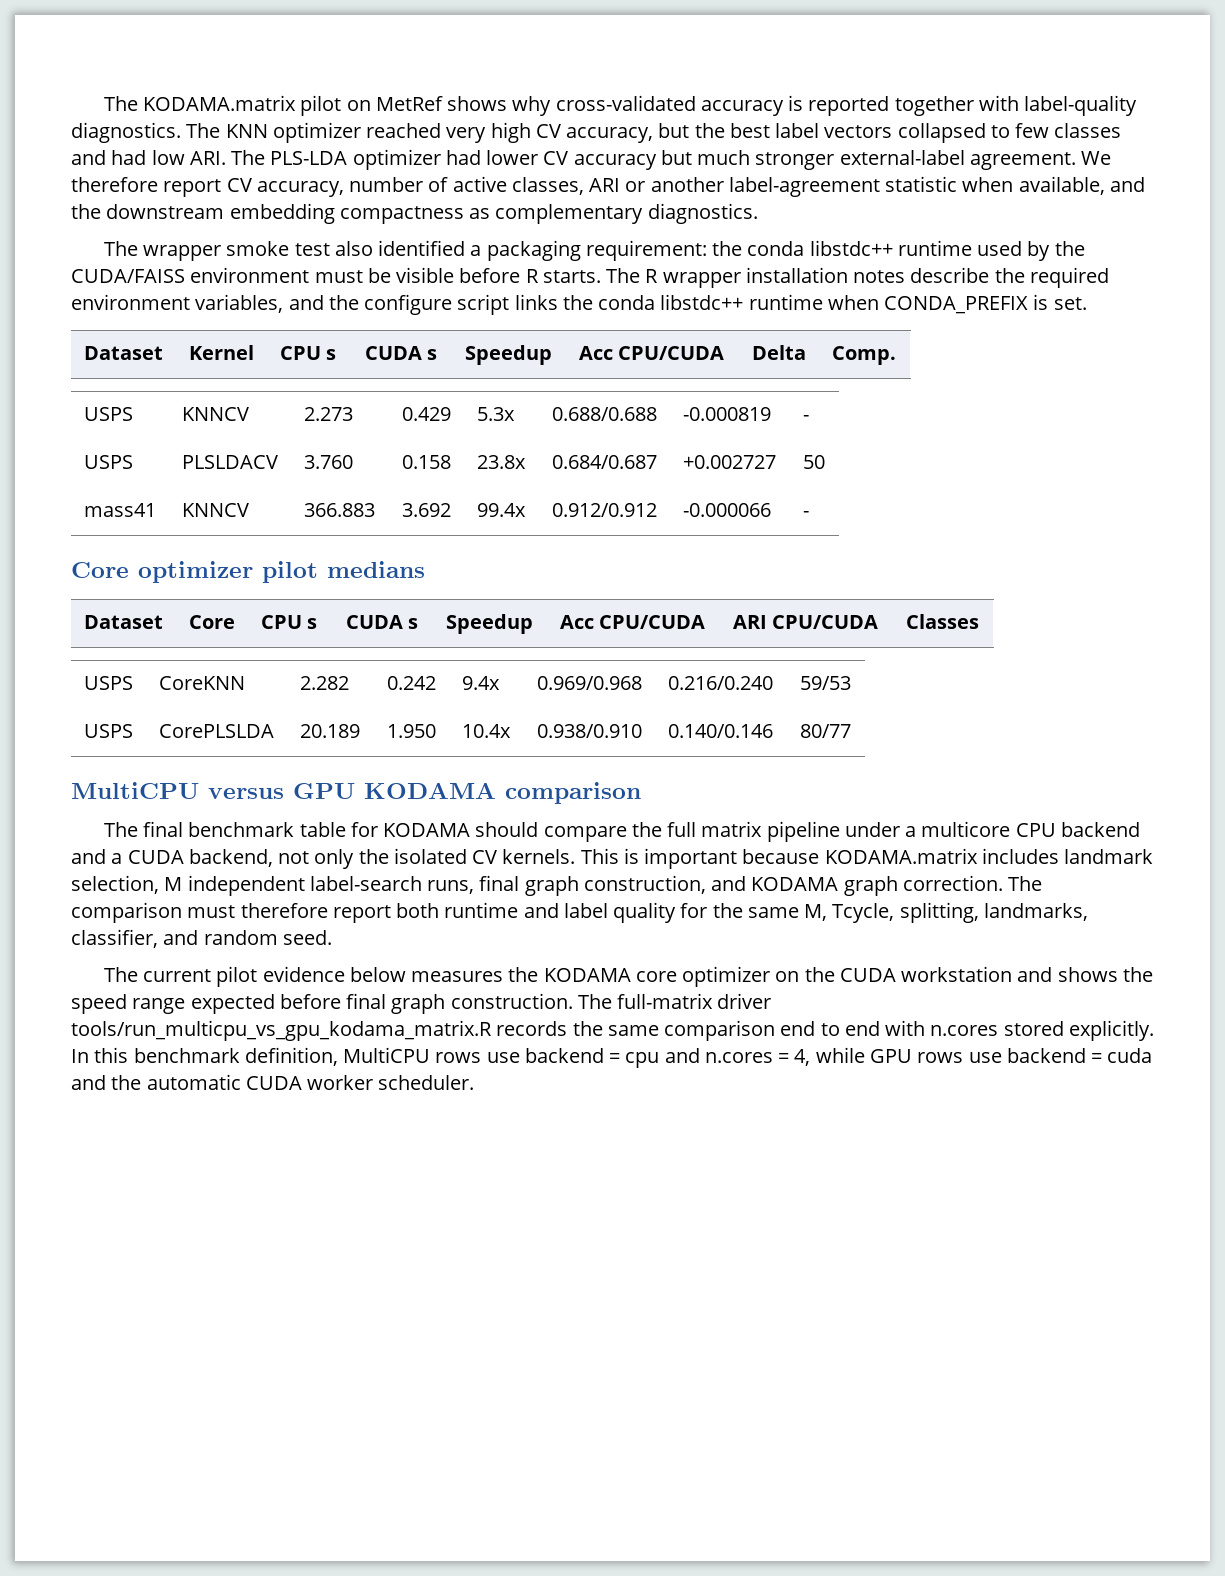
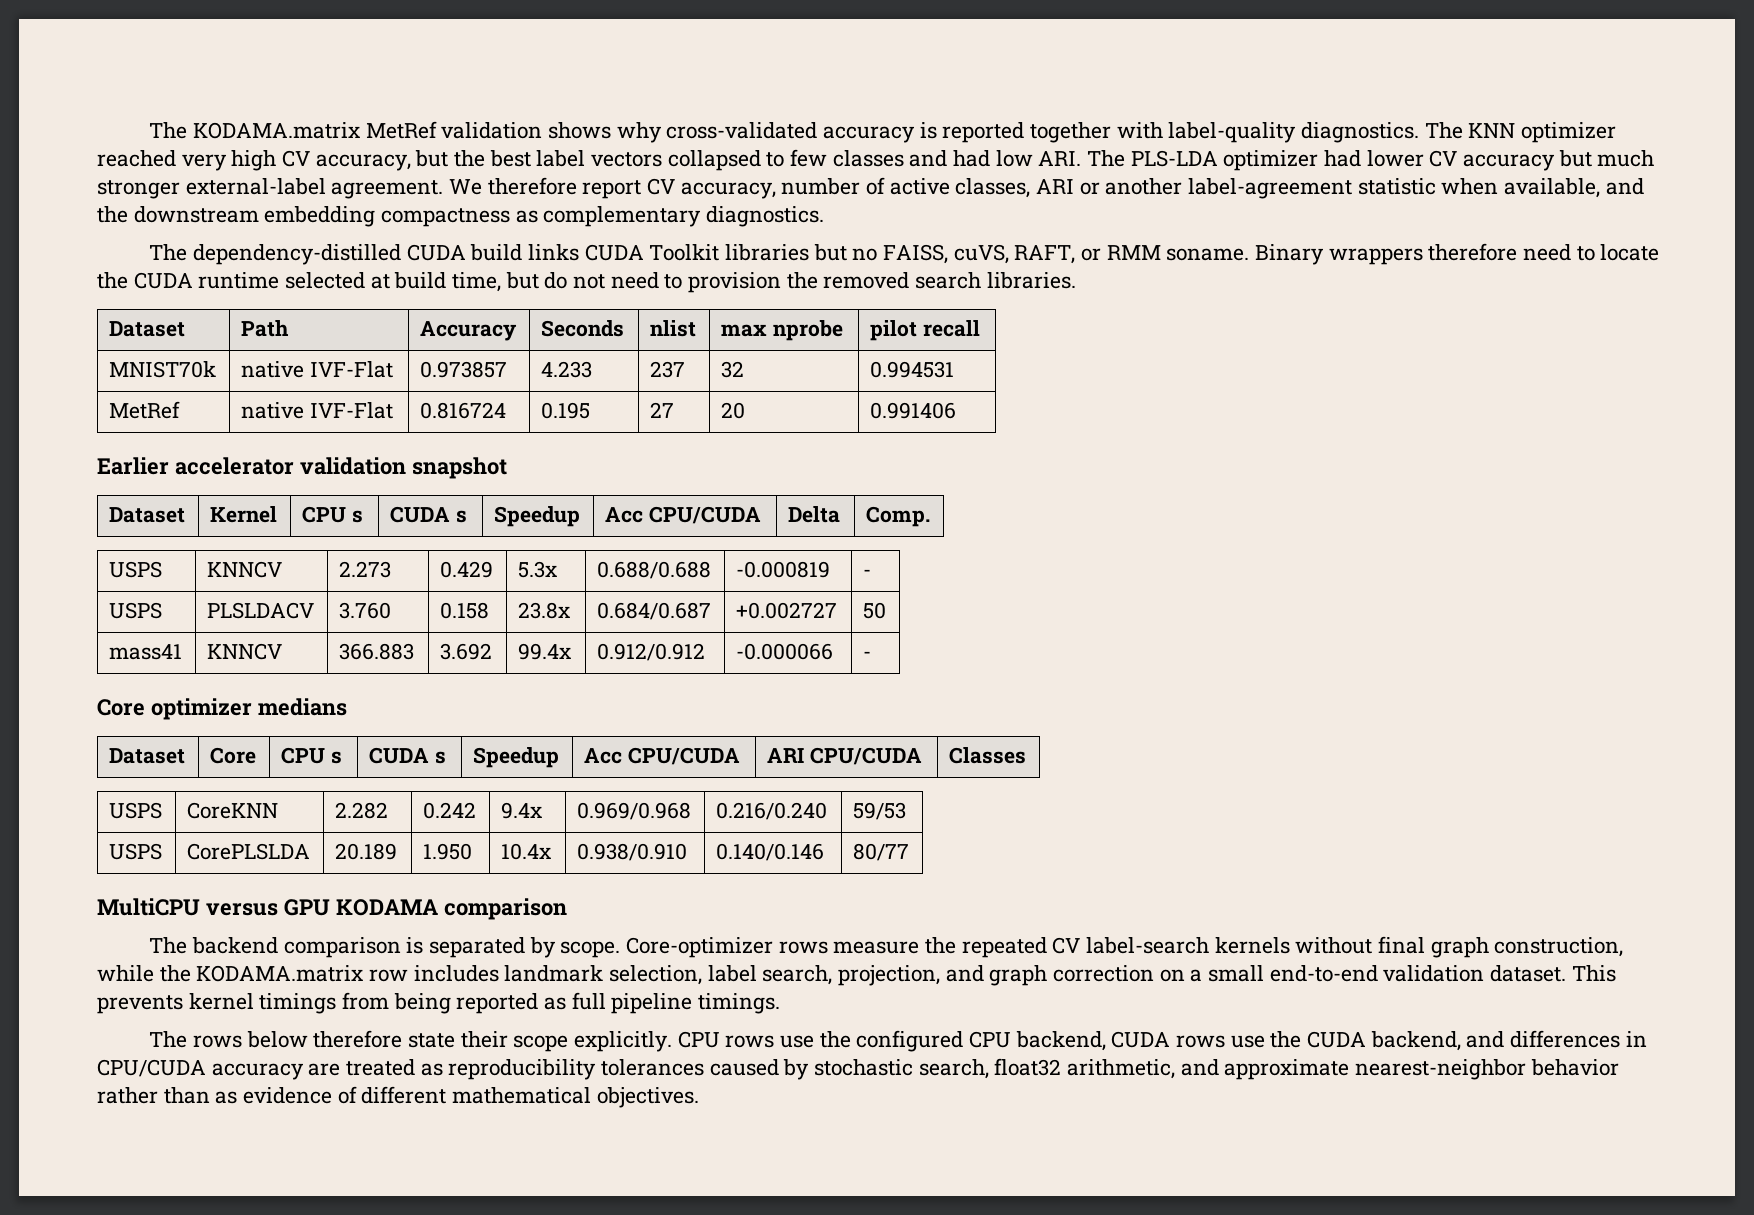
- The KODAMA.matrix pilot on MetRef shows why cross-validated accuracy is reported together with label-quality diagnostics.
+ The KODAMA.matrix MetRef validation shows why cross-validated accuracy is reported together with label-quality diagnostics.
- The wrapper smoke test also identified a packaging requirement: the conda libstdc++ runtime used by the CUDA/FAISS environment must be visible before R starts. The R wrapper installation notes describe the required environment variables, and the configure script links the conda libstdc++ runtime when CONDA_PREFIX is set.
+ The dependency-distilled CUDA build links CUDA Toolkit libraries but no FAISS, cuVS, RAFT, or RMM soname. Binary wrappers therefore need to locate the CUDA runtime selected at build time, but do not need to provision the removed search libraries.
+ Dataset | Path | Accuracy | Seconds | nlist | max nprobe | pilot recall
+ MNIST70k | native IVF-Flat | 0.973857 | 4.233 | 237 | 32 | 0.994531
+ MetRef | native IVF-Flat | 0.816724 | 0.195 | 27 | 20 | 0.991406
+ Earlier accelerator validation snapshot
- Core optimizer pilot medians
+ Core optimizer medians
- The final benchmark table for KODAMA should compare the full matrix pipeline under a multicore CPU backend and a CUDA backend, not only the isolated CV kernels. This is important because KODAMA.matrix includes landmark selection, M independent label-search runs, final graph construction, and KODAMA graph correction. The comparison must therefore report both runtime and label quality for the same M, Tcycle, splitting, landmarks, classifier, and random seed.
- The current pilot evidence below measures the KODAMA core optimizer on the CUDA workstation and shows the speed range expected before final graph construction. The full-matrix driver tools/run_multicpu_vs_gpu_kodama_matrix.R records the same comparison end to end with n.cores stored explicitly. In this benchmark definition, MultiCPU rows use backend = cpu and n.cores = 4, while GPU rows use backend = cuda and the automatic CUDA worker scheduler.
+ The backend comparison is separated by scope. Core-optimizer rows measure the repeated CV label-search kernels without final graph construction, while the KODAMA.matrix row includes landmark selection, label search, projection, and graph correction on a small end-to-end validation dataset. This prevents kernel timings from being reported as full pipeline timings.
+ The rows below therefore state their scope explicitly. CPU rows use the configured CPU backend, CUDA rows use the CUDA backend, and differences in CPU/CUDA accuracy are treated as reproducibility tolerances caused by stochastic search, float32 arithmetic, and approximate nearest-neighbor behavior rather than as evidence of different mathematical objectives.

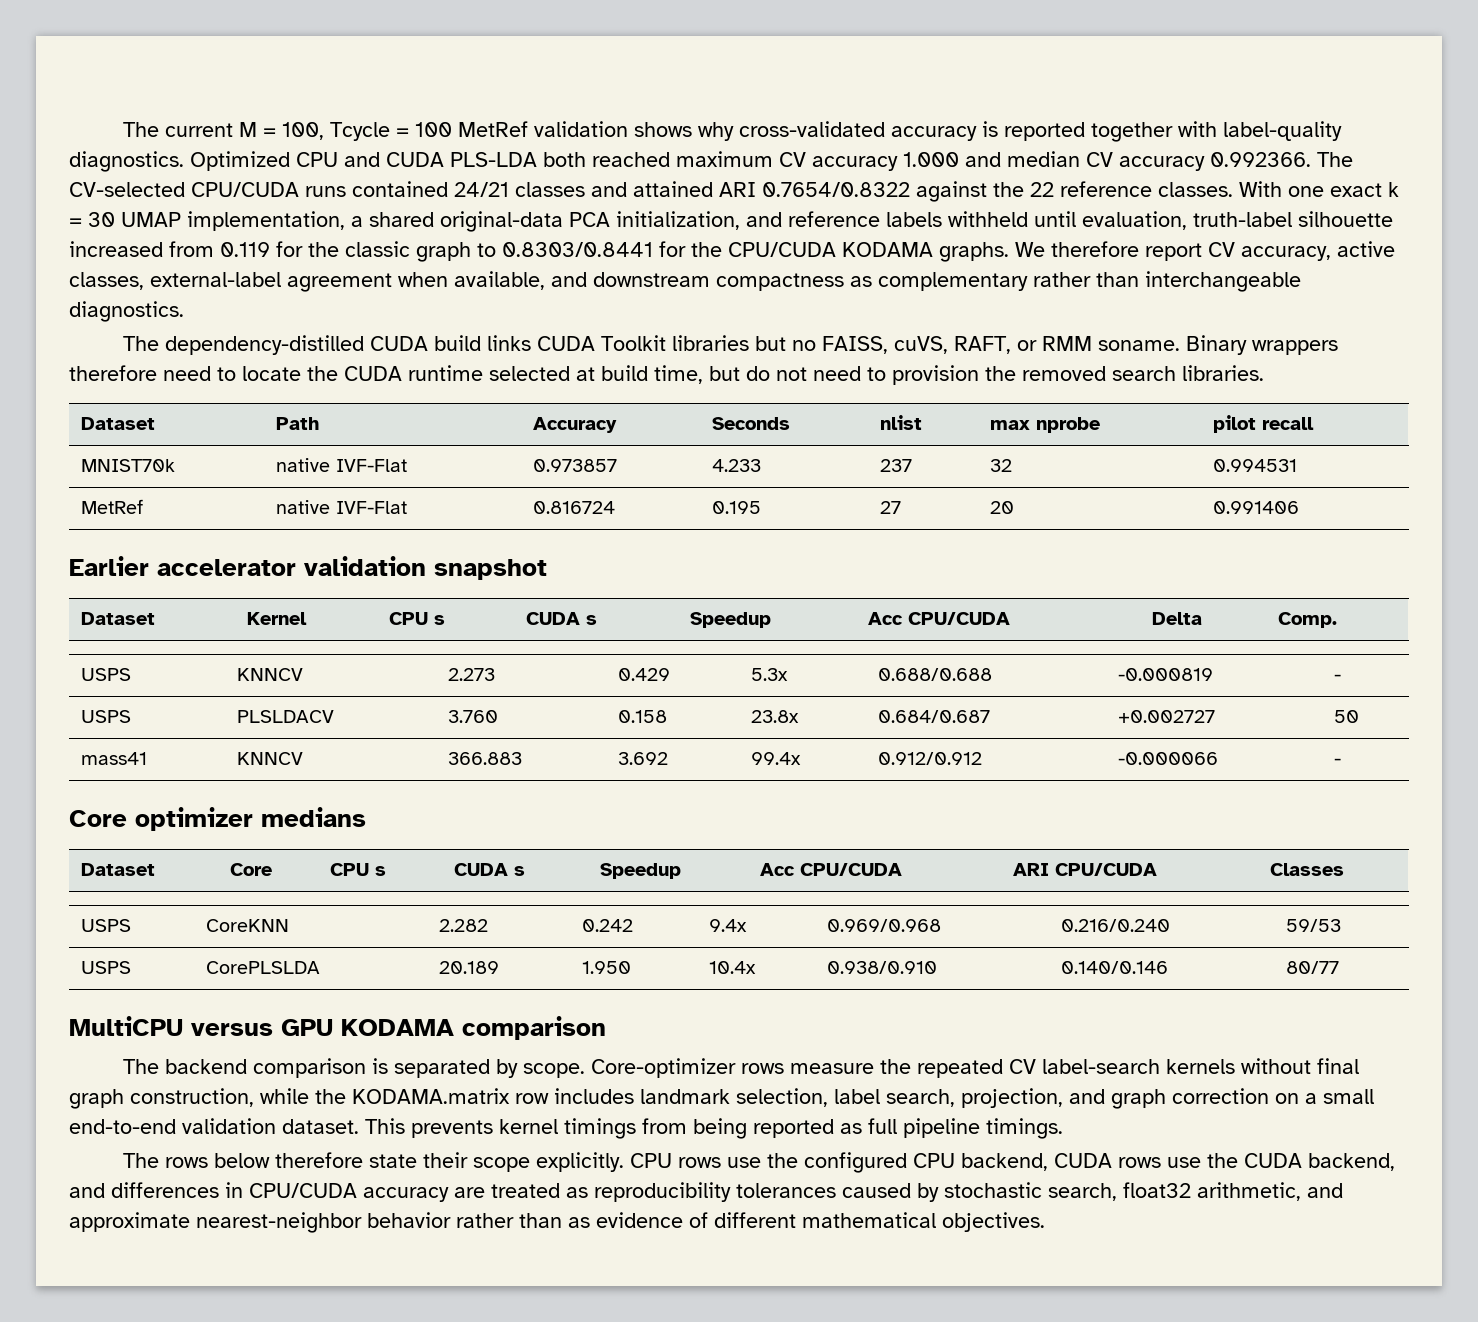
- The KODAMA.matrix MetRef validation shows why cross-validated accuracy is reported together with label-quality diagnostics.
+ The current M = 100, Tcycle = 100 MetRef validation shows why cross-validated accuracy is reported together with label-quality diagnostics.
- The KNN optimizer reached very high CV accuracy, but the best label vectors collapsed to few classes and had low ARI. The PLS-LDA optimizer had lower CV accuracy but much stronger external-label agreement.
+ Optimized CPU and CUDA PLS-LDA both reached maximum CV accuracy 1.000 and median CV accuracy 0.992366. The CV-selected CPU/CUDA runs contained 24/21 classes and attained ARI 0.7654/0.8322 against the 22 reference classes. With one exact k = 30 UMAP implementation, a shared original-data PCA initialization, and reference labels withheld until evaluation, truth-label silhouette increased from 0.119 for the classic graph to 0.8303/0.8441 for the CPU/CUDA KODAMA graphs.
- We therefore report CV accuracy, number of active classes, ARI or another label-agreement statistic when available, and the downstream embedding compactness as complementary diagnostics.
+ We therefore report CV accuracy, active classes, external-label agreement when available, and downstream compactness as complementary rather than interchangeable diagnostics.

